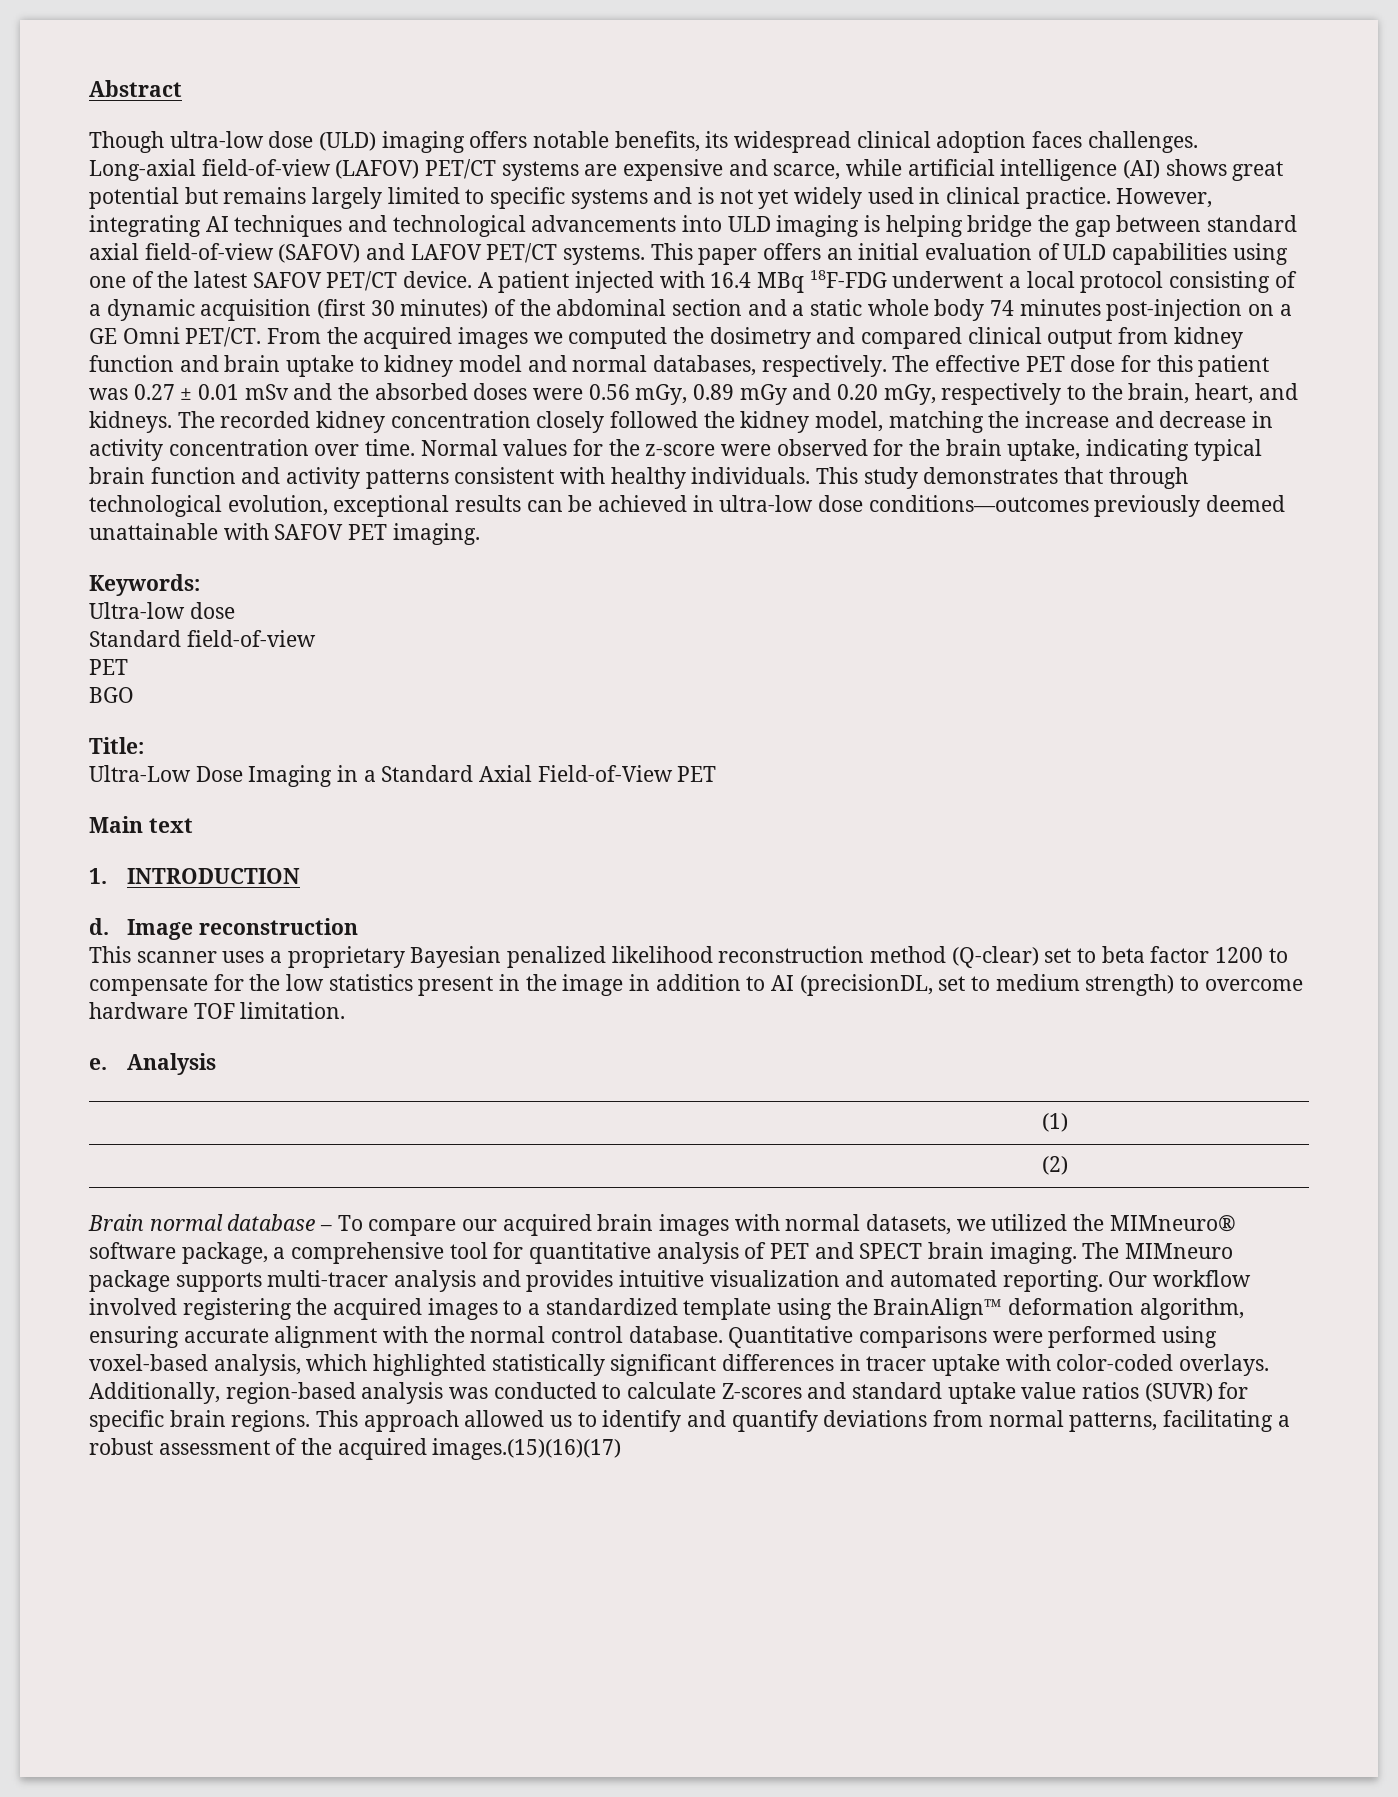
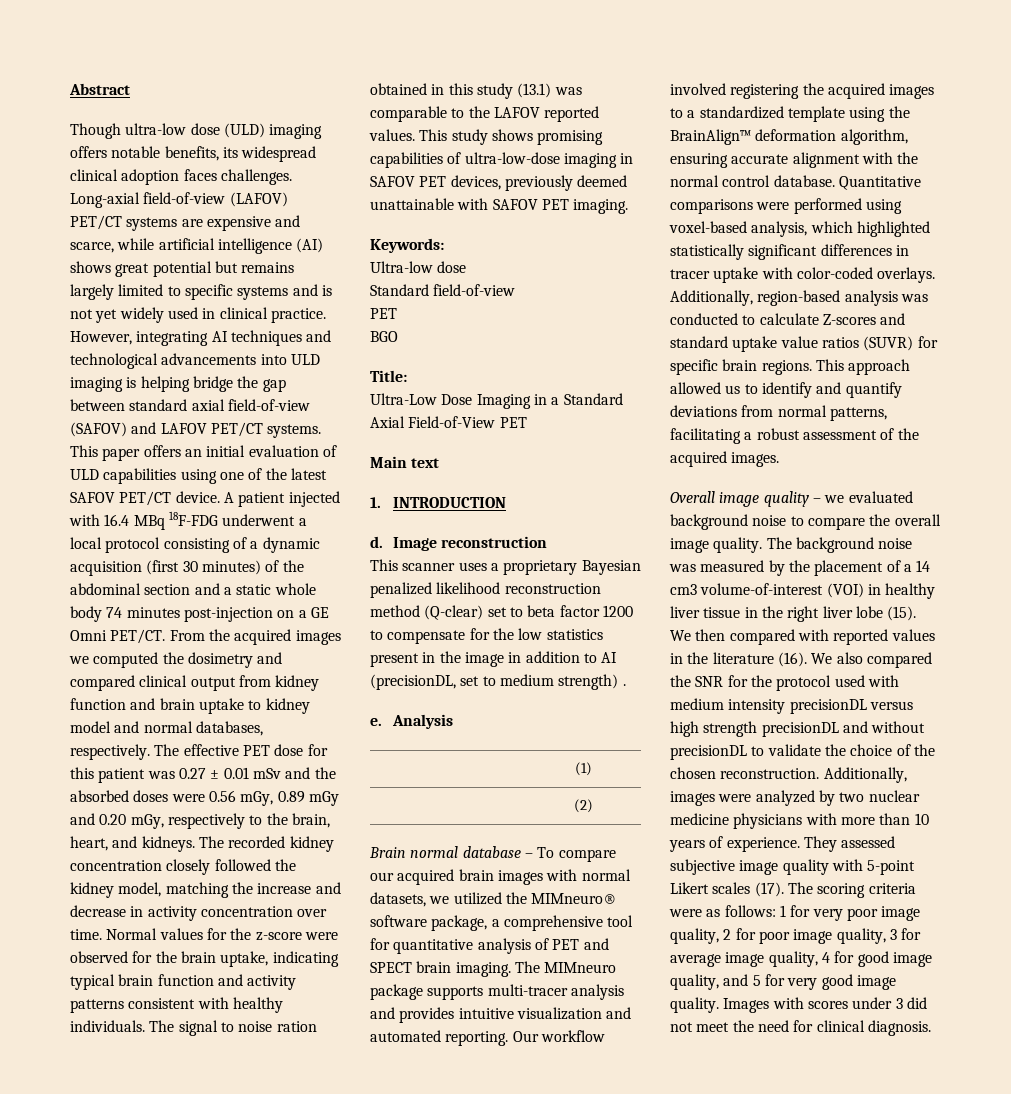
- This study demonstrates that through technological evolution, exceptional results can be achieved in ultra-low dose conditions—outcomes previously deemed unattainable with SAFOV PET imaging.
+ The signal to noise ration obtained in this study (13.1) was comparable to the LAFOV reported values. This study shows promising capabilities of ultra-low-dose imaging in SAFOV PET devices, previously deemed unattainable with SAFOV PET imaging.
- This scanner uses a proprietary Bayesian penalized likelihood reconstruction method (Q-clear) set to beta factor 1200 to compensate for the low statistics present in the image in addition to AI (precisionDL, set to medium strength) to overcome hardware TOF limitation.
+ This scanner uses a proprietary Bayesian penalized likelihood reconstruction method (Q-clear) set to beta factor 1200 to compensate for the low statistics present in the image in addition to AI (precisionDL, set to medium strength) .
- This approach allowed us to identify and quantify deviations from normal patterns, facilitating a robust assessment of the acquired images.(15)(16)(17)
+ This approach allowed us to identify and quantify deviations from normal patterns, facilitating a robust assessment of the acquired images.
+ Overall image quality – we evaluated background noise to compare the overall image quality. The background noise was measured by the placement of a 14 cm3 volume-of-interest (VOI) in healthy liver tissue in the right liver lobe (15). We then compared with reported values in the literature (16). We also compared the SNR for the protocol used with medium intensity precisionDL versus high strength precisionDL and without precisionDL to validate the choice of the chosen reconstruction. Additionally, images were analyzed by two nuclear medicine physicians with more than 10 years of experience. They assessed subjective image quality with 5-point Likert scales (17). The scoring criteria were as follows: 1 for very poor image quality, 2 for poor image quality, 3 for average image quality, 4 for good image quality, and 5 for very good image quality. Images with scores under 3 did not meet the need for clinical diagnosis.

